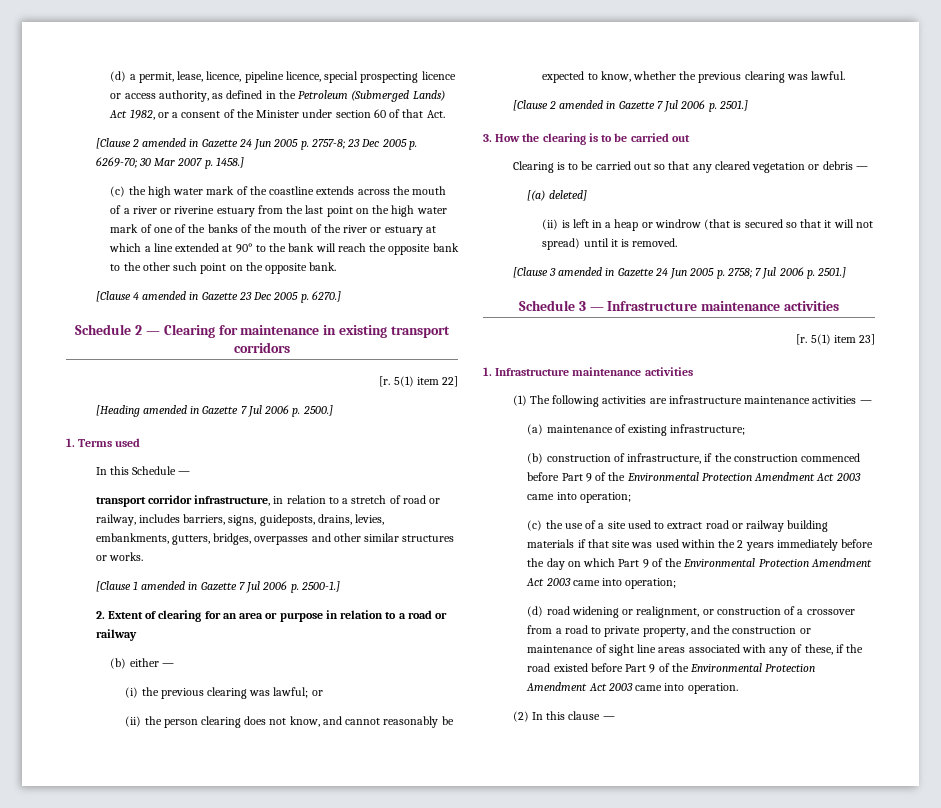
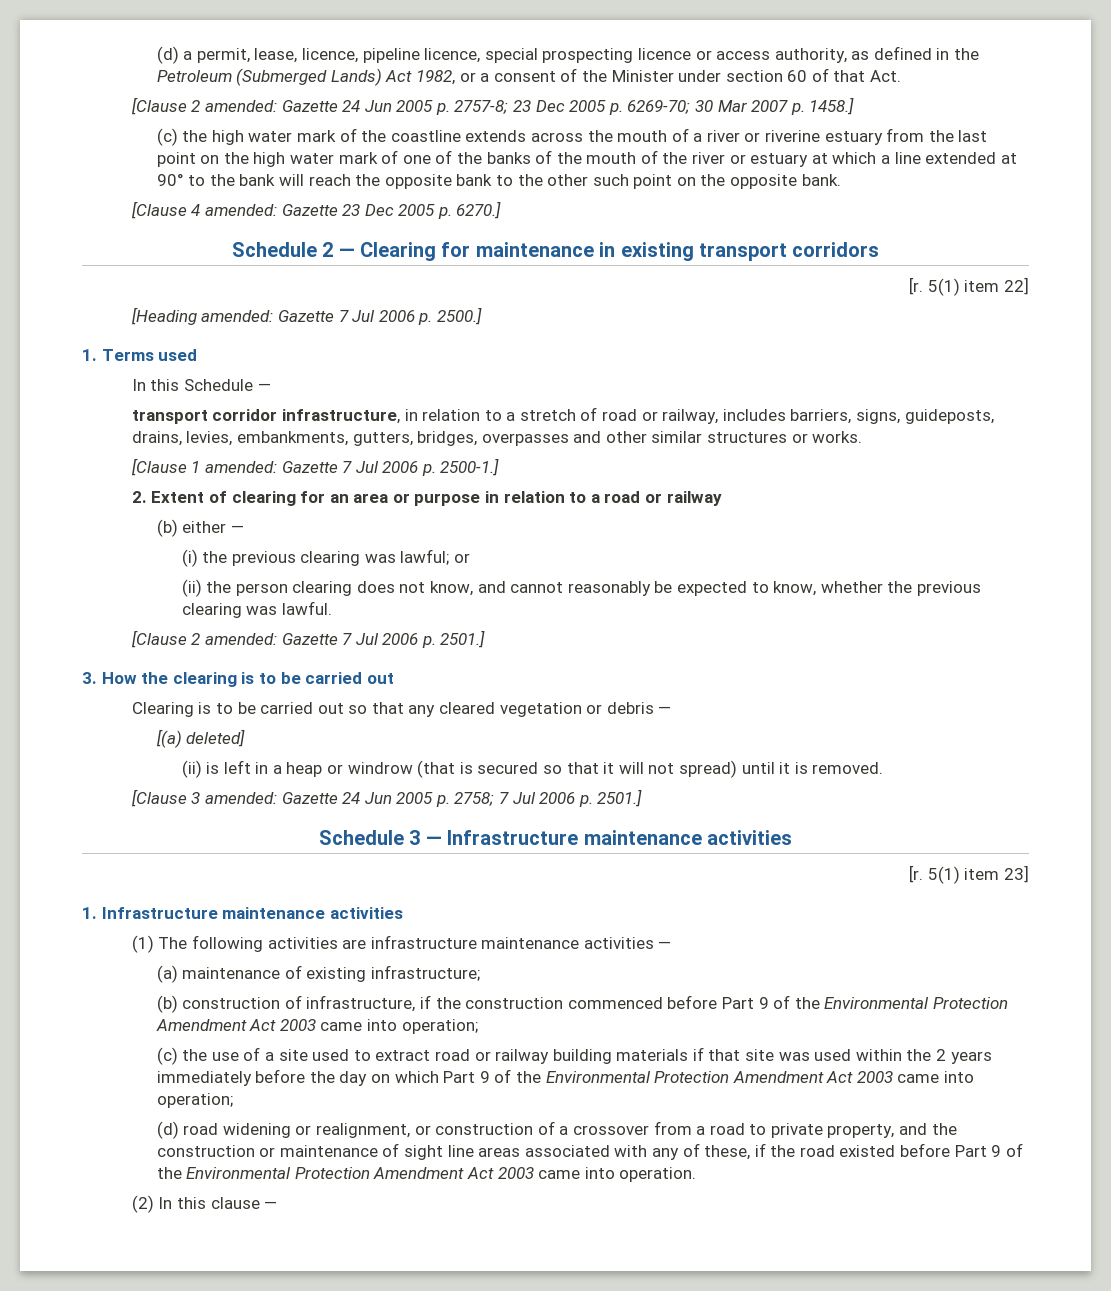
- [Clause 2 amended in Gazette 24 Jun 2005 p. 2757-8; 23 Dec 2005 p. 6269-70; 30 Mar 2007 p. 1458.]
+ [Clause 2 amended: Gazette 24 Jun 2005 p. 2757-8; 23 Dec 2005 p. 6269-70; 30 Mar 2007 p. 1458.]
- [Clause 4 amended in Gazette 23 Dec 2005 p. 6270.]
+ [Clause 4 amended: Gazette 23 Dec 2005 p. 6270.]
- [Heading amended in Gazette 7 Jul 2006 p. 2500.]
+ [Heading amended: Gazette 7 Jul 2006 p. 2500.]
- [Clause 1 amended in Gazette 7 Jul 2006 p. 2500-1.]
+ [Clause 1 amended: Gazette 7 Jul 2006 p. 2500-1.]
- [Clause 2 amended in Gazette 7 Jul 2006 p. 2501.]
+ [Clause 2 amended: Gazette 7 Jul 2006 p. 2501.]
- [Clause 3 amended in Gazette 24 Jun 2005 p. 2758; 7 Jul 2006 p. 2501.]
+ [Clause 3 amended: Gazette 24 Jun 2005 p. 2758; 7 Jul 2006 p. 2501.]

